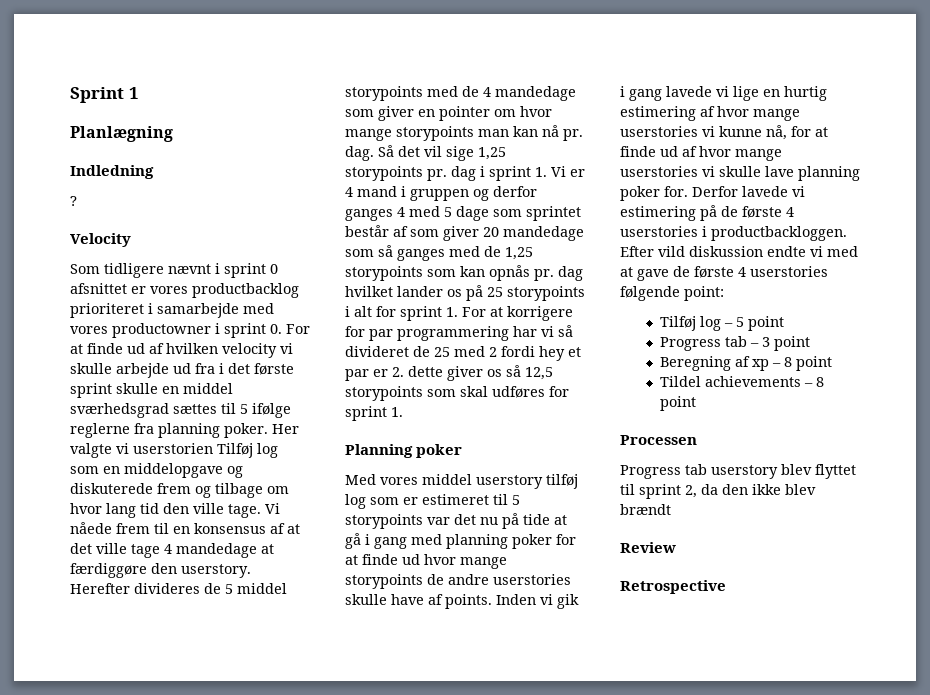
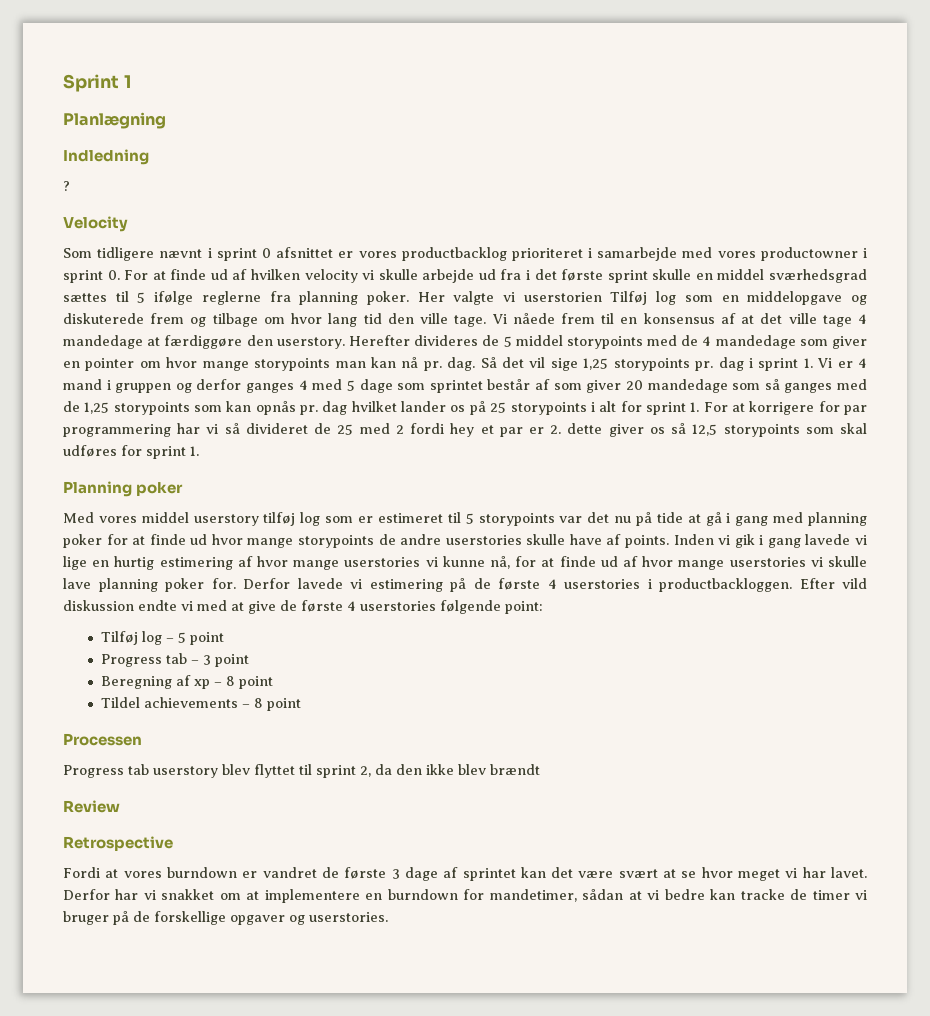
- Efter vild diskussion endte vi med at gave de første 4 userstories følgende point:
+ Efter vild diskussion endte vi med at give de første 4 userstories følgende point:
+ Fordi at vores burndown er vandret de første 3 dage af sprintet kan det være svært at se hvor meget vi har lavet. Derfor har vi snakket om at implementere en burndown for mandetimer, sådan at vi bedre kan tracke de timer vi bruger på de forskellige opgaver og userstories.

